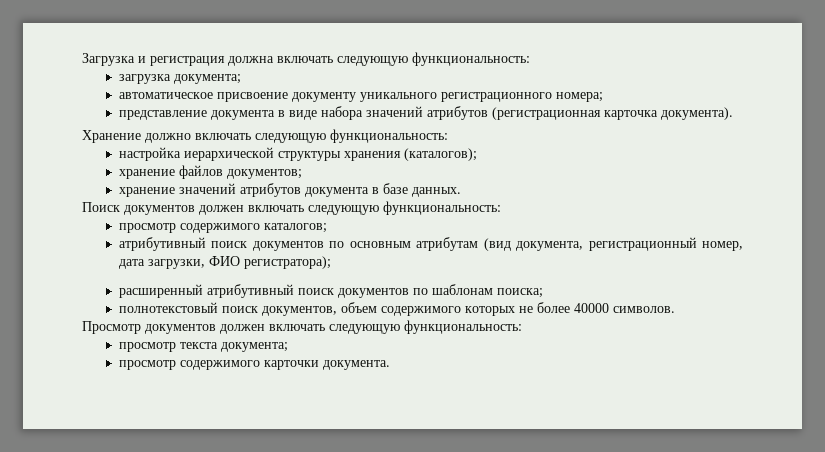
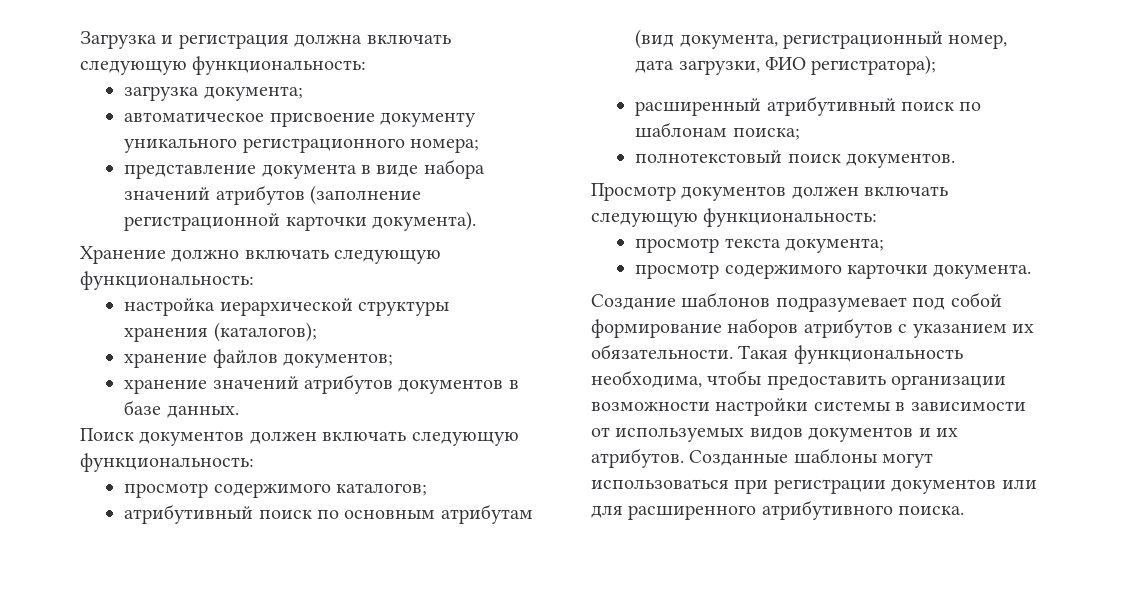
- представление документа в виде набора значений атрибутов (регистрационная карточка документа).
+ представление документа в виде набора значений атрибутов (заполнение регистрационной карточки документа).
- хранение значений атрибутов документа в базе данных.
+ хранение значений атрибутов документов в базе данных.
- атрибутивный поиск документов по основным атрибутам (вид документа, регистрационный номер, дата загрузки, ФИО регистратора);
+ атрибутивный поиск по основным атрибутам (вид документа, регистрационный номер, дата загрузки, ФИО регистратора);
- расширенный атрибутивный поиск документов по шаблонам поиска;
+ расширенный атрибутивный поиск по шаблонам поиска;
- полнотекстовый поиск документов, объем содержимого которых не более 40000 символов.
+ полнотекстовый поиск документов.
+ Создание шаблонов подразумевает под собой формирование наборов атрибутов с указанием их обязательности. Такая функциональность необходима, чтобы предоставить организации возможности настройки системы в зависимости от используемых видов документов и их атрибутов. Созданные шаблоны могут использоваться при регистрации документов или для расширенного атрибутивного поиска.

